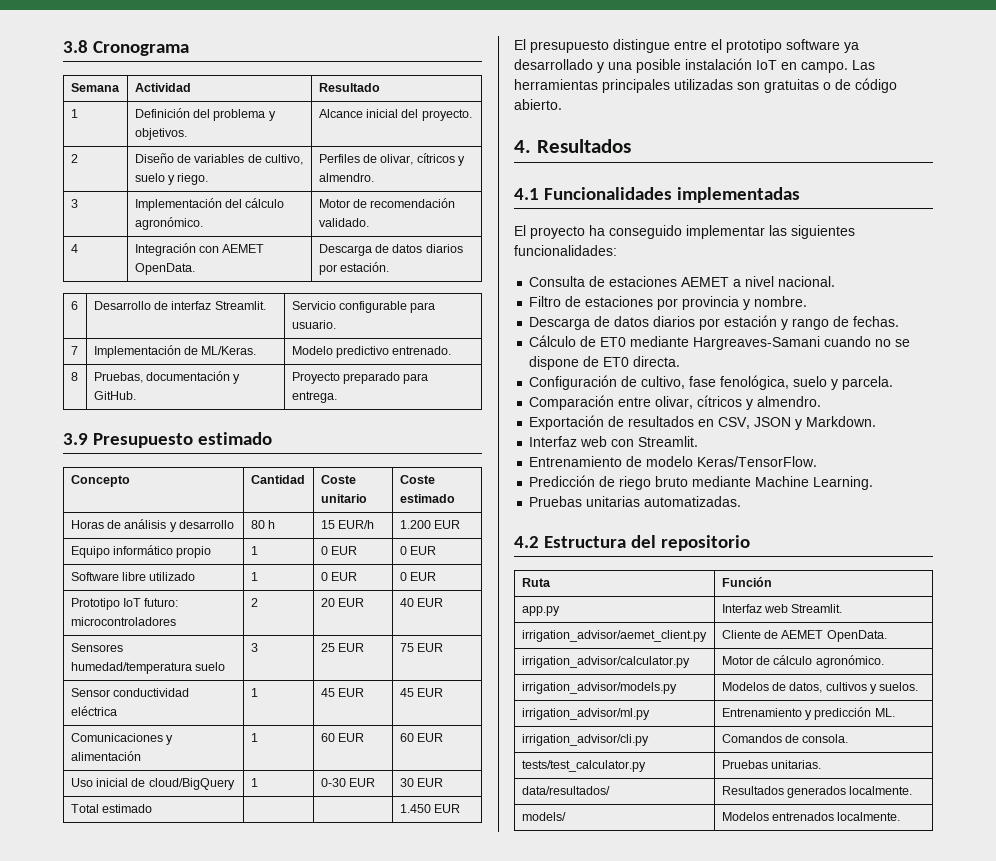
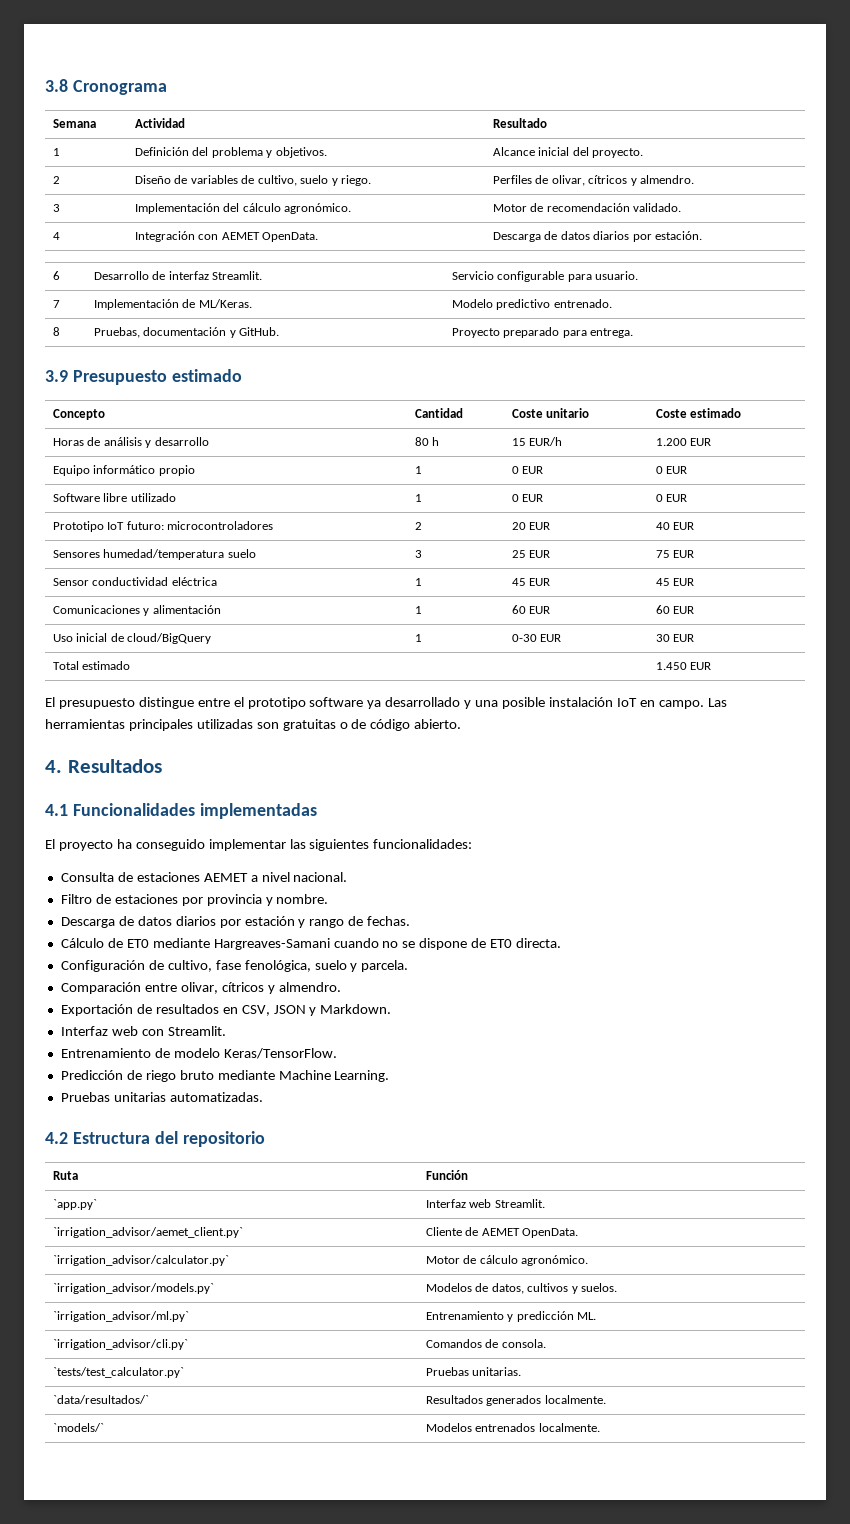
- app.py | Interfaz web Streamlit.
+ `app.py` | Interfaz web Streamlit.
- irrigation_advisor/aemet_client.py | Cliente de AEMET OpenData.
+ `irrigation_advisor/aemet_client.py` | Cliente de AEMET OpenData.
- irrigation_advisor/calculator.py | Motor de cálculo agronómico.
+ `irrigation_advisor/calculator.py` | Motor de cálculo agronómico.
- irrigation_advisor/models.py | Modelos de datos, cultivos y suelos.
+ `irrigation_advisor/models.py` | Modelos de datos, cultivos y suelos.
- irrigation_advisor/ml.py | Entrenamiento y predicción ML.
+ `irrigation_advisor/ml.py` | Entrenamiento y predicción ML.
- irrigation_advisor/cli.py | Comandos de consola.
+ `irrigation_advisor/cli.py` | Comandos de consola.
- tests/test_calculator.py | Pruebas unitarias.
+ `tests/test_calculator.py` | Pruebas unitarias.
- data/resultados/ | Resultados generados localmente.
+ `data/resultados/` | Resultados generados localmente.
- models/ | Modelos entrenados localmente.
+ `models/` | Modelos entrenados localmente.

